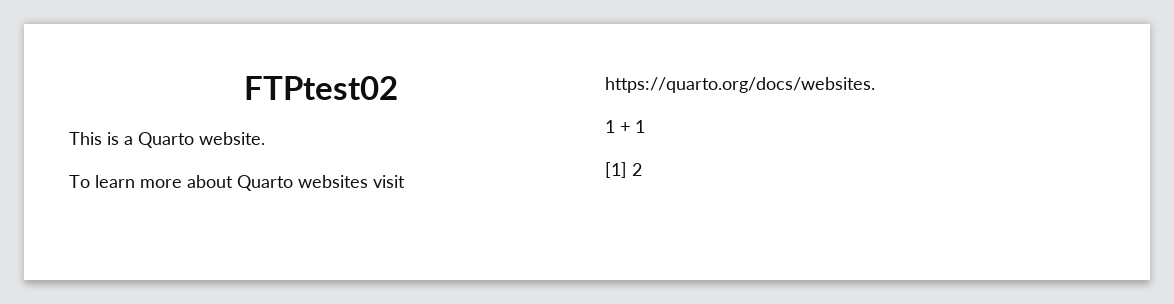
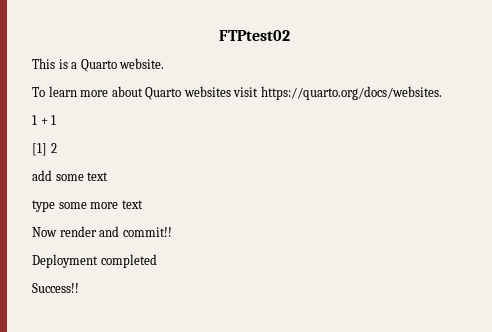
+ add some text
+ type some more text
+ Now render and commit!!
+ Deployment completed
+ Success!!

